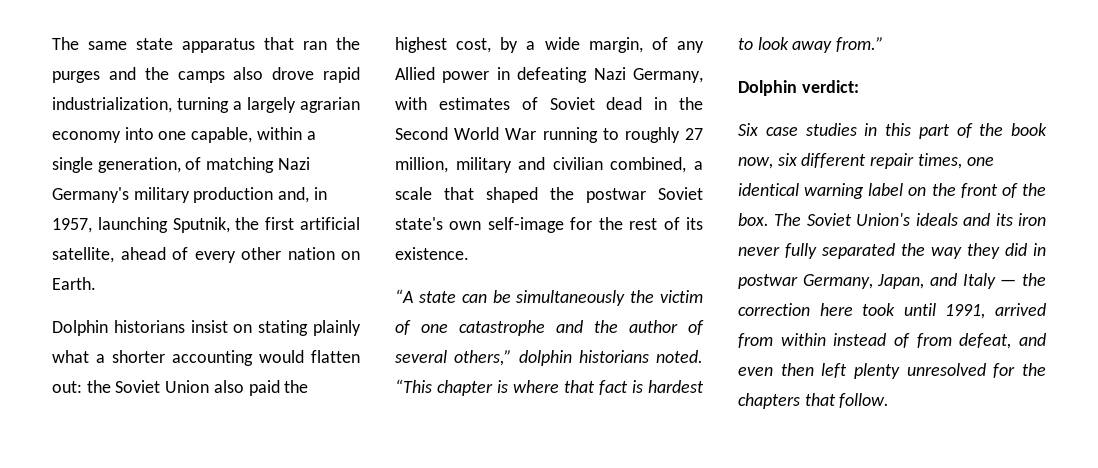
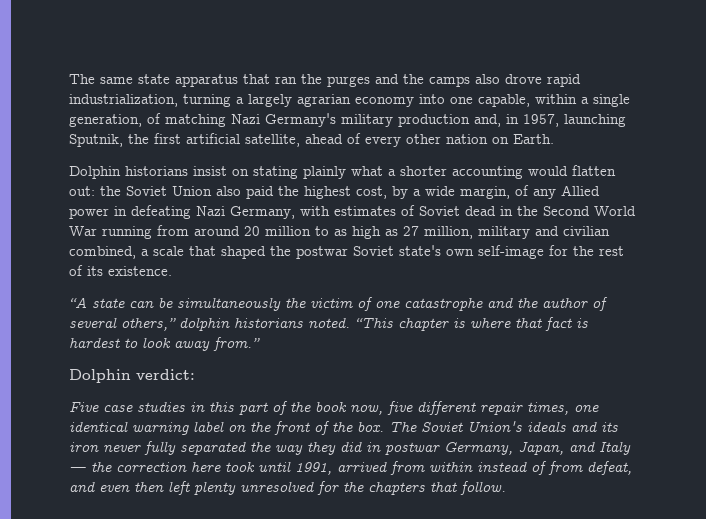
- the Soviet Union also paid the highest cost, by a wide margin, of any Allied power in defeating Nazi Germany, with estimates of Soviet dead in the Second World War running to roughly 27 million, military and civilian combined, a scale that shaped the postwar Soviet state's own self-image for the rest of its existence.
+ the Soviet Union also paid the highest cost, by a wide margin, of any Allied power in defeating Nazi Germany, with estimates of Soviet dead in the Second World War running from around 20 million to as high as 27 million, military and civilian combined, a scale that shaped the postwar Soviet state's own self-image for the rest of its existence.
- Six case studies in this part of the book now, six different repair times, one identical warning label on the front of the box.
+ Five case studies in this part of the book now, five different repair times, one identical warning label on the front of the box.

